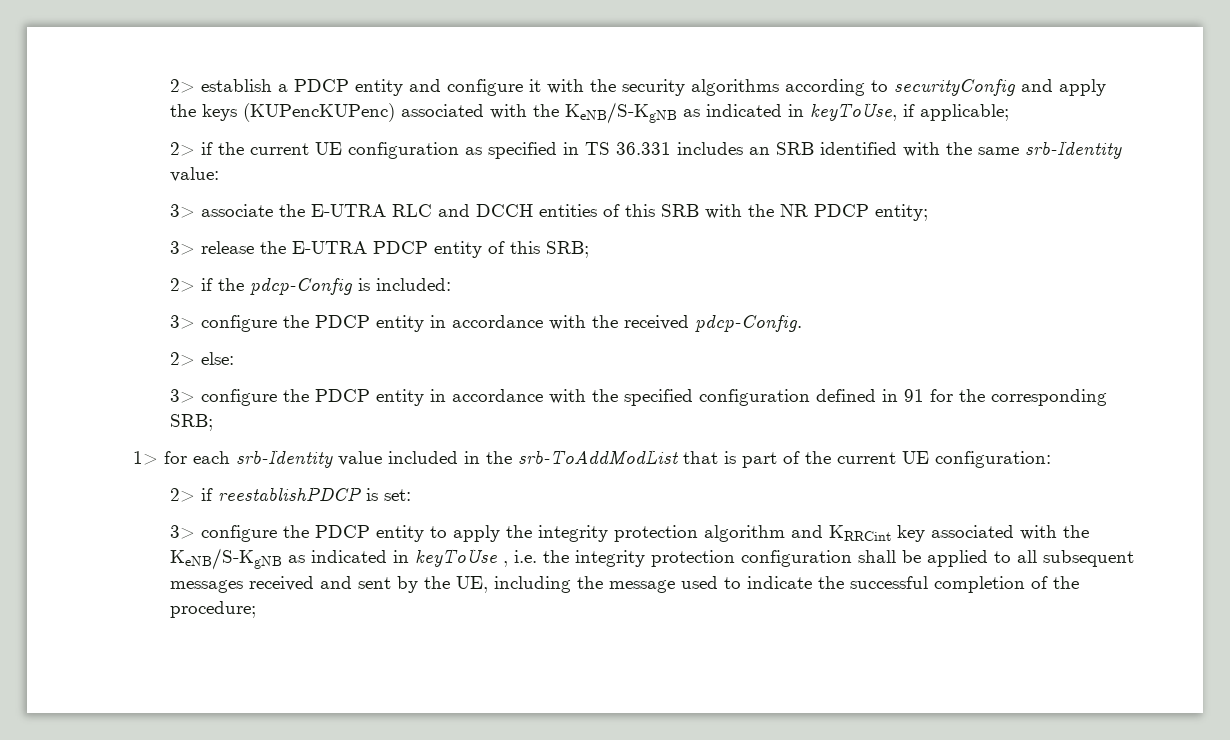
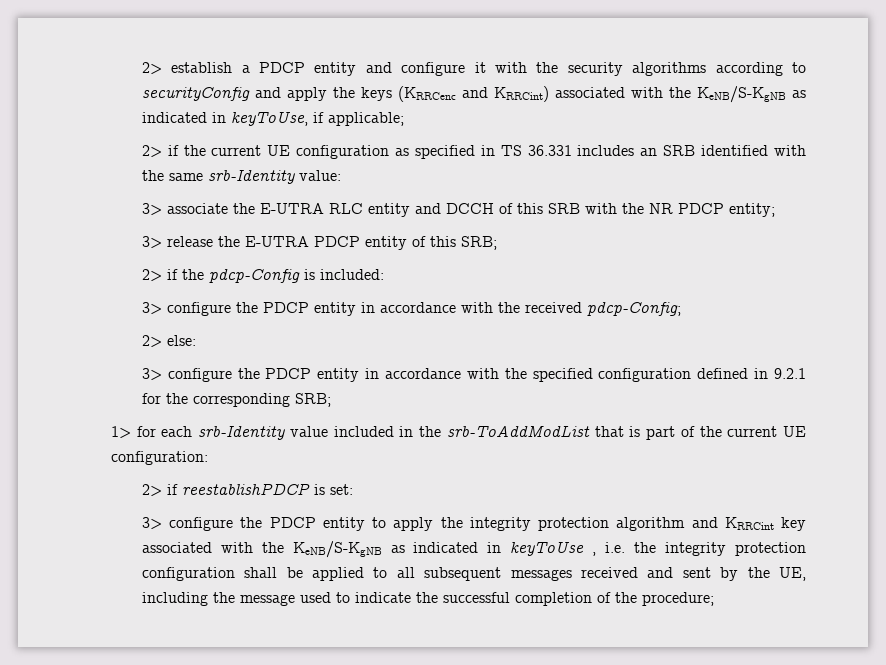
- 2> establish a PDCP entity and configure it with the security algorithms according to securityConfig and apply the keys (KUPencKUPenc) associated with the KeNB/S-KgNB as indicated in keyToUse, if applicable;
+ 2> establish a PDCP entity and configure it with the security algorithms according to securityConfig and apply the keys (KRRCenc and KRRCint) associated with the KeNB/S-KgNB as indicated in keyToUse, if applicable;
- 3> associate the E-UTRA RLC and DCCH entities of this SRB with the NR PDCP entity;
+ 3> associate the E-UTRA RLC entity and DCCH of this SRB with the NR PDCP entity;
- 3> configure the PDCP entity in accordance with the received pdcp-Config.
+ 3> configure the PDCP entity in accordance with the received pdcp-Config;
- 3> configure the PDCP entity in accordance with the specified configuration defined in 91 for the corresponding SRB;
+ 3> configure the PDCP entity in accordance with the specified configuration defined in 9.2.1 for the corresponding SRB;

